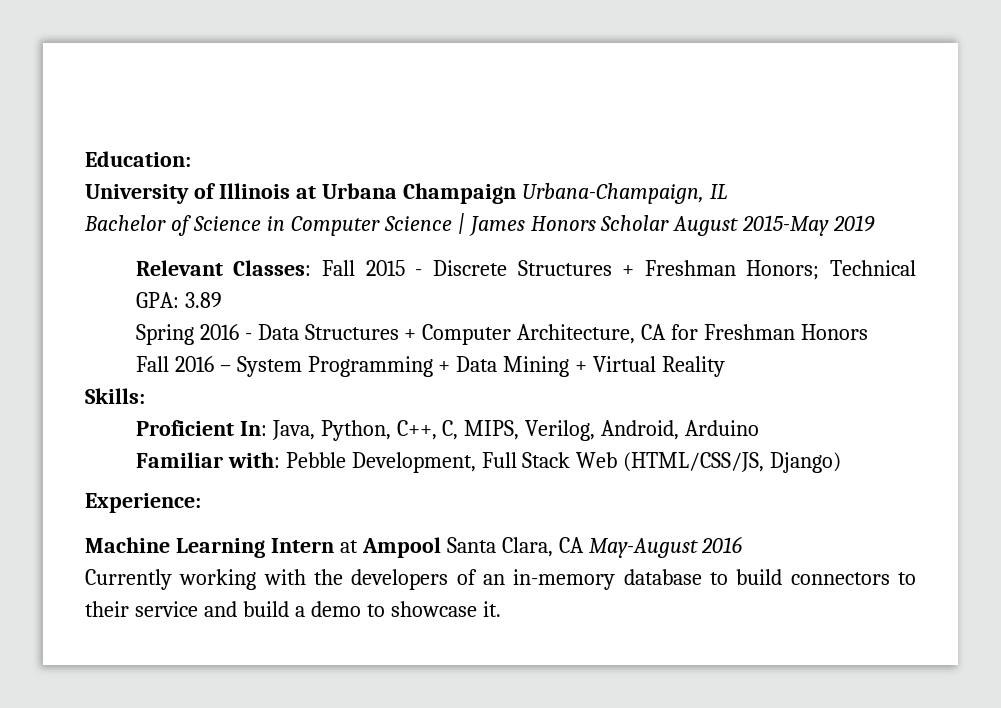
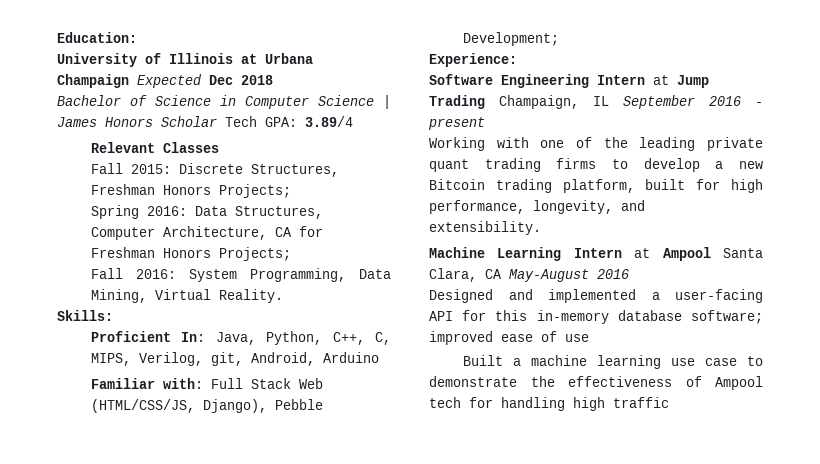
- University of Illinois at Urbana Champaign Urbana-Champaign, IL
+ University of Illinois at Urbana Champaign Expected Dec 2018
- Bachelor of Science in Computer Science | James Honors Scholar August 2015-May 2019
- Relevant Classes: Fall 2015 - Discrete Structures + Freshman Honors; Technical GPA: 3.89
- Spring 2016 - Data Structures + Computer Architecture, CA for Freshman Honors
- Fall 2016 – System Programming + Data Mining + Virtual Reality
+ Bachelor of Science in Computer Science | James Honors Scholar Tech GPA: 3.89/4
+ Relevant Classes
+ Fall 2015: Discrete Structures, Freshman Honors Projects;
+ Spring 2016: Data Structures, Computer Architecture, CA for Freshman Honors Projects;
+ Fall 2016: System Programming, Data Mining, Virtual Reality.
- Proficient In: Java, Python, C++, C, MIPS, Verilog, Android, Arduino
+ Proficient In: Java, Python, C++, C, MIPS, Verilog, git, Android, Arduino
- Familiar with: Pebble Development, Full Stack Web (HTML/CSS/JS, Django)
+ Familiar with: Full Stack Web (HTML/CSS/JS, Django), Pebble Development;
  Experience:
+ Software Engineering Intern at Jump Trading Champaign, IL September 2016 - present
+ Working with one of the leading private quant trading firms to develop a new Bitcoin trading platform, built for high performance, longevity, and extensibility.
- Currently working with the developers of an in-memory database to build connectors to their service and build a demo to showcase it.
+ Designed and implemented a user-facing API for this in-memory database software; improved ease of use
+ Built a machine learning use case to demonstrate the effectiveness of Ampool tech for handling high traffic

